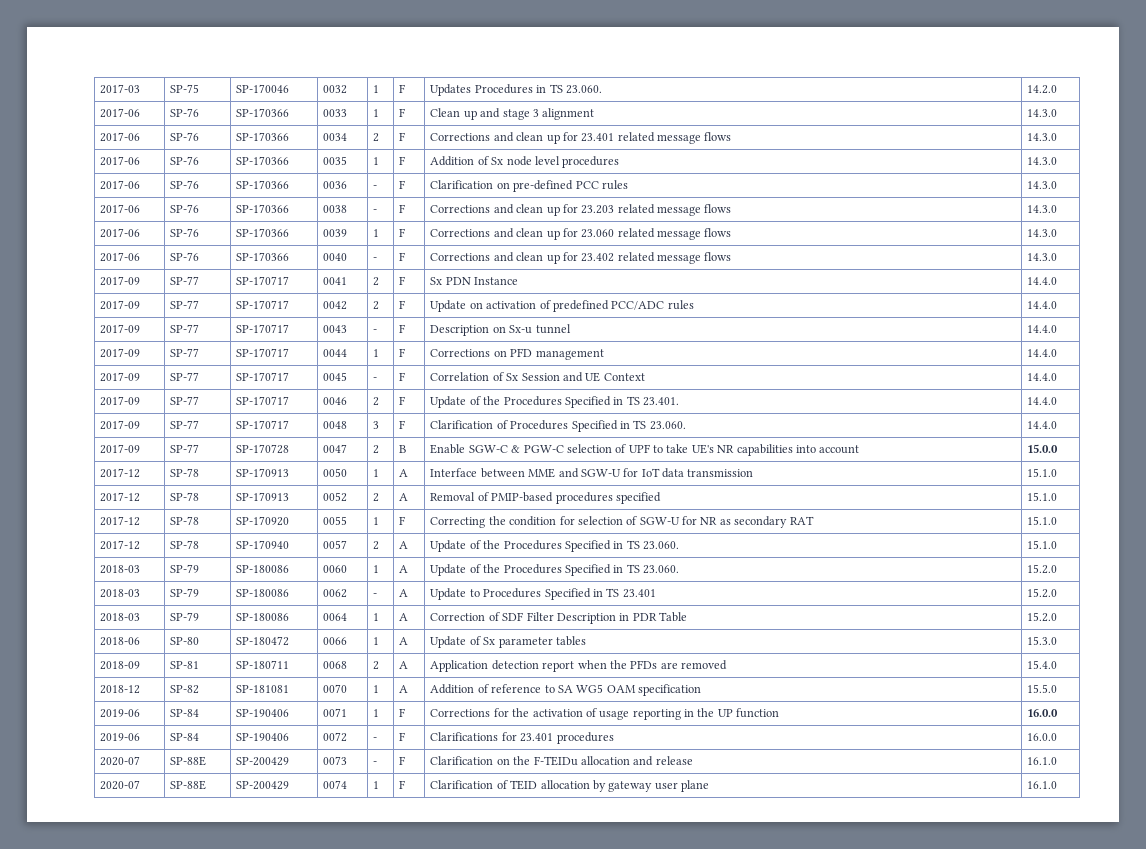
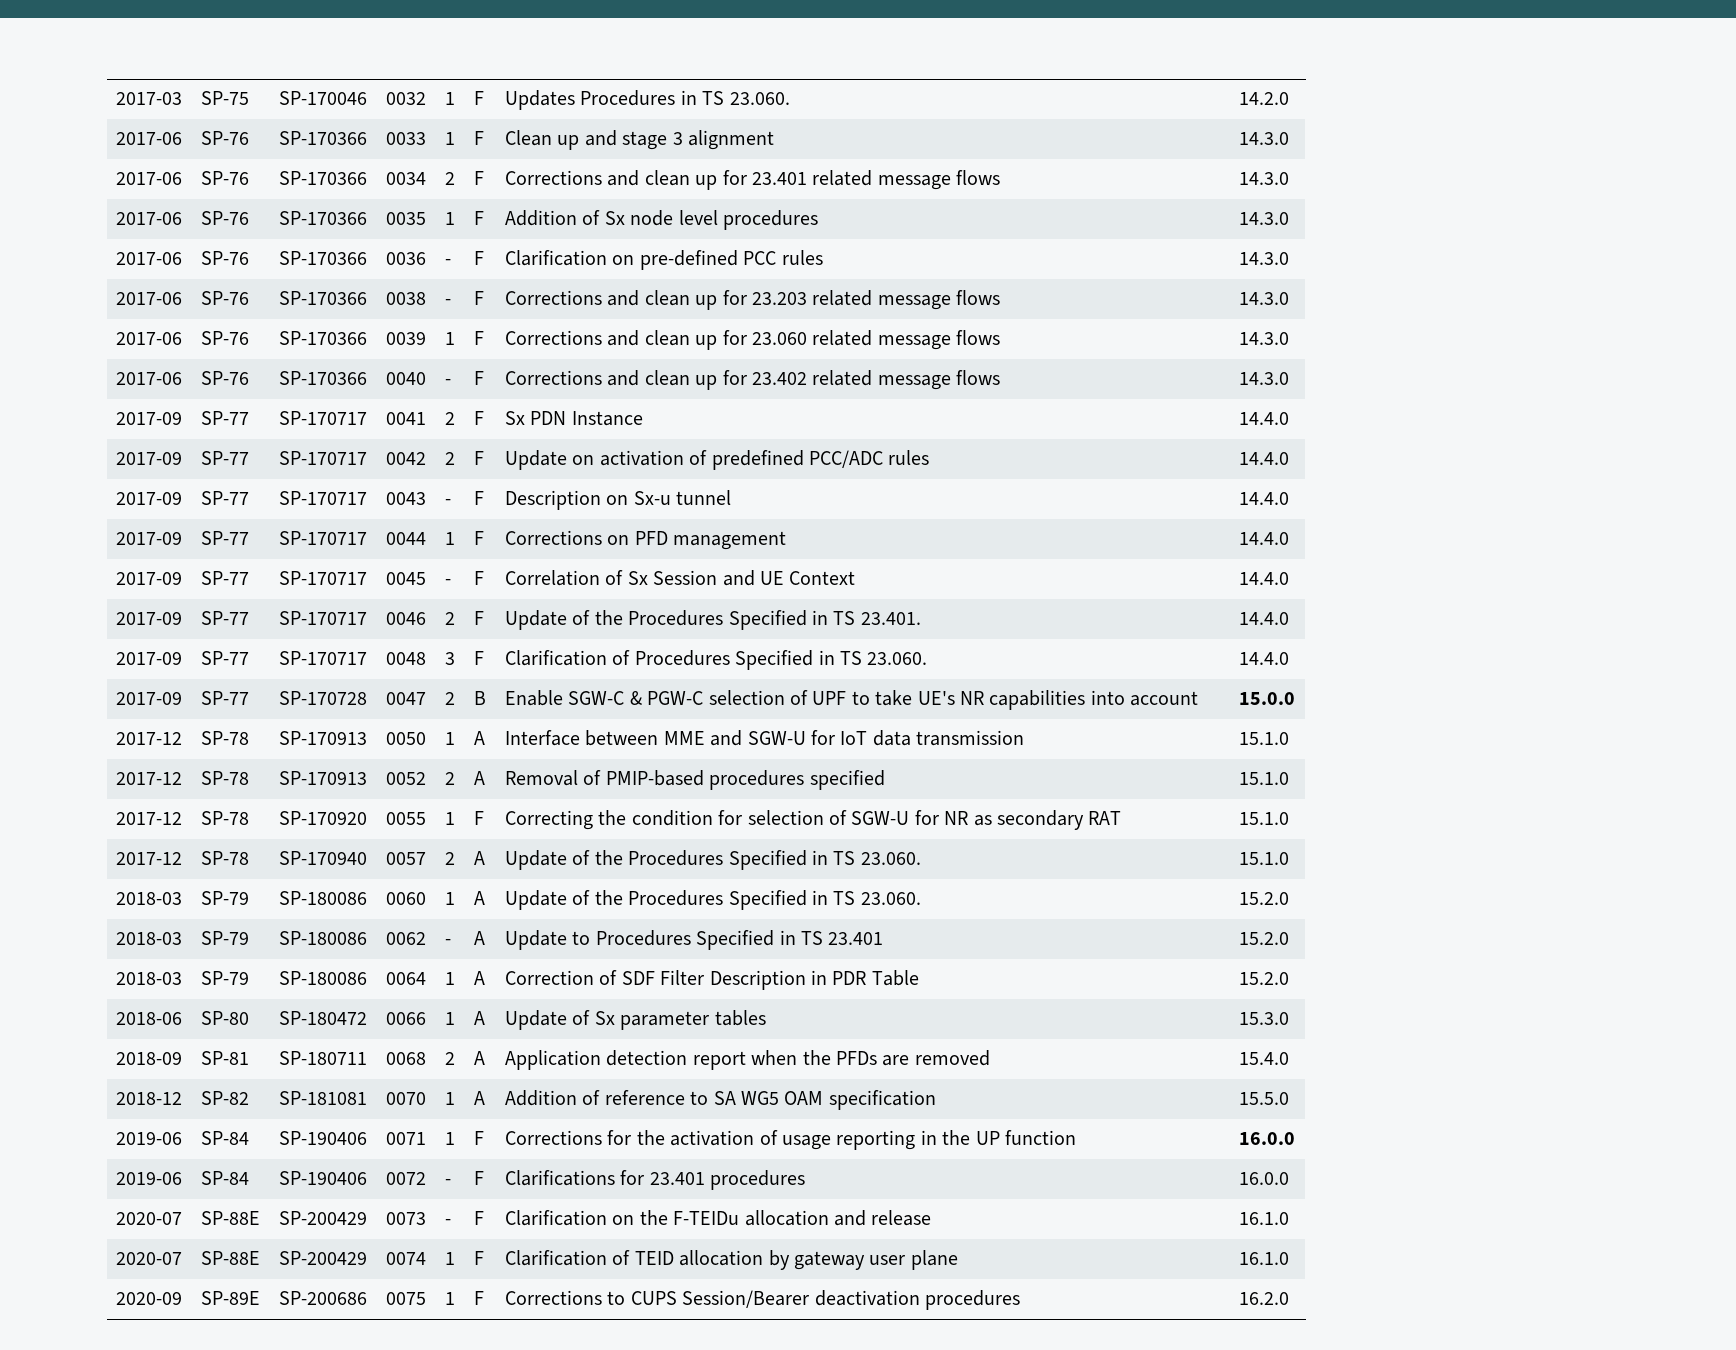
+ 2020-09 | SP-89E | SP-200686 | 0075 | 1 | F | Corrections to CUPS Session/Bearer deactivation procedures | 16.2.0

